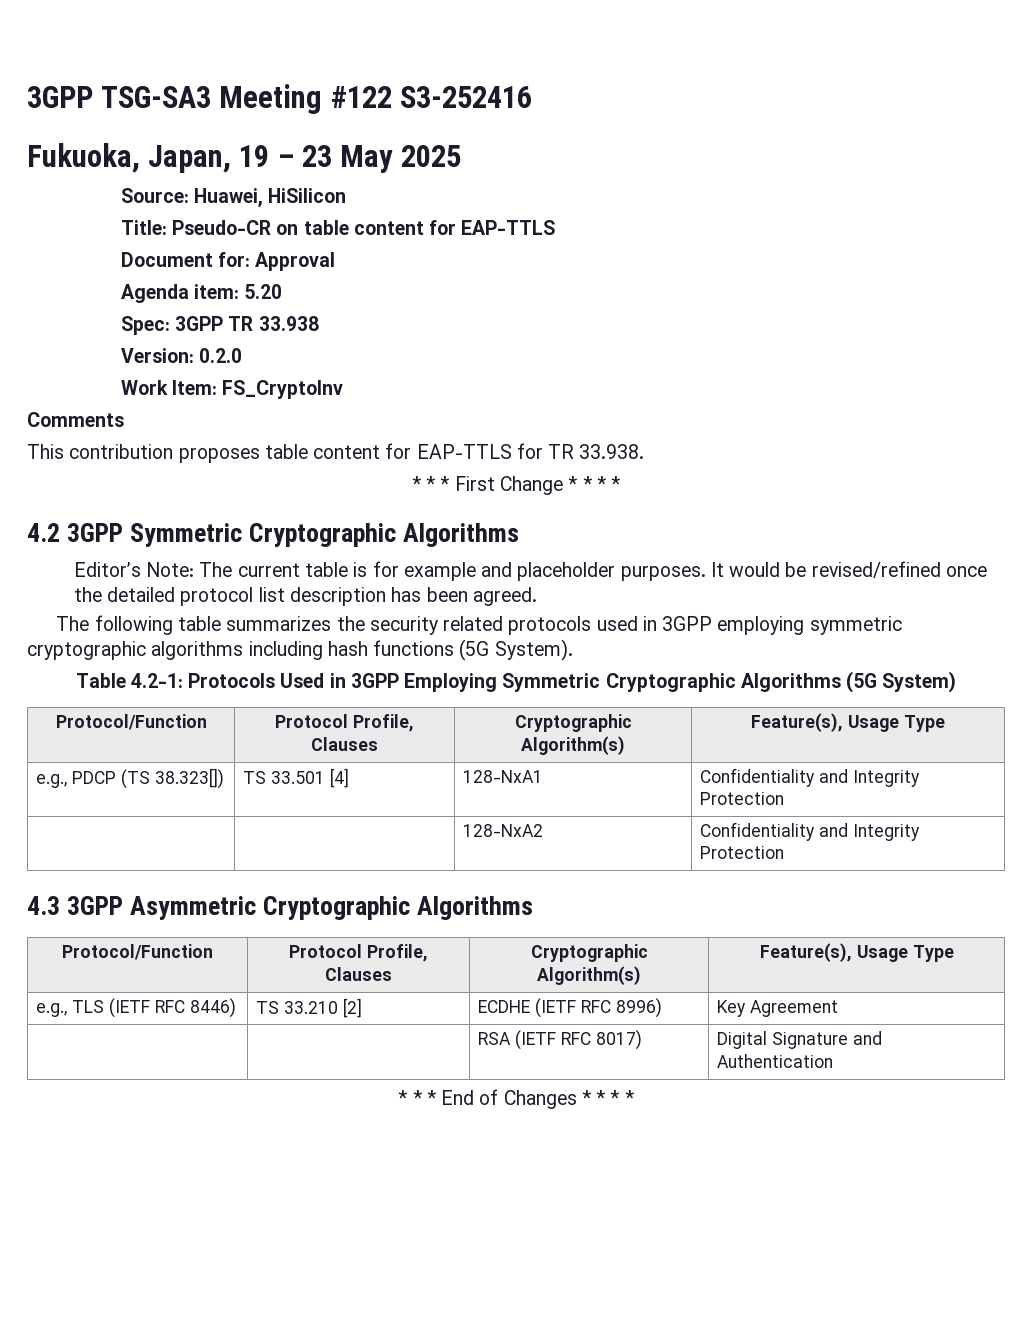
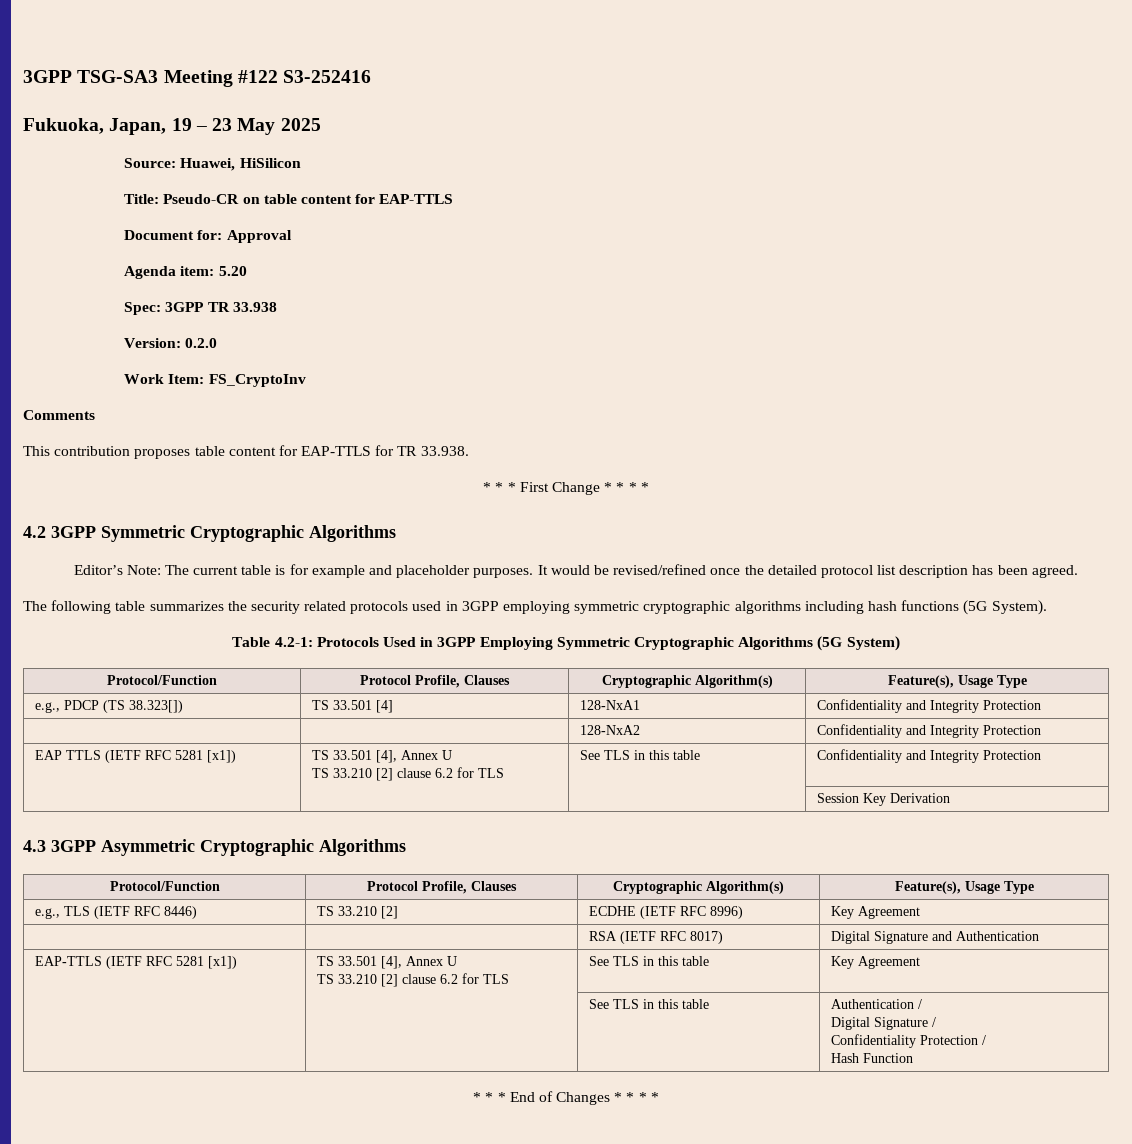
+ EAP TTLS (IETF RFC 5281 [x1]) | TS 33.501 [4], Annex U
+ TS 33.210 [2] clause 6.2 for TLS | See TLS in this table | Confidentiality and Integrity Protection
+ | | | Session Key Derivation
+ EAP-TTLS (IETF RFC 5281 [x1]) | TS 33.501 [4], Annex U
+ TS 33.210 [2] clause 6.2 for TLS | See TLS in this table | Key Agreement
+ | | See TLS in this table | Authentication /
+ Digital Signature /
+ Confidentiality Protection /
+ Hash Function

